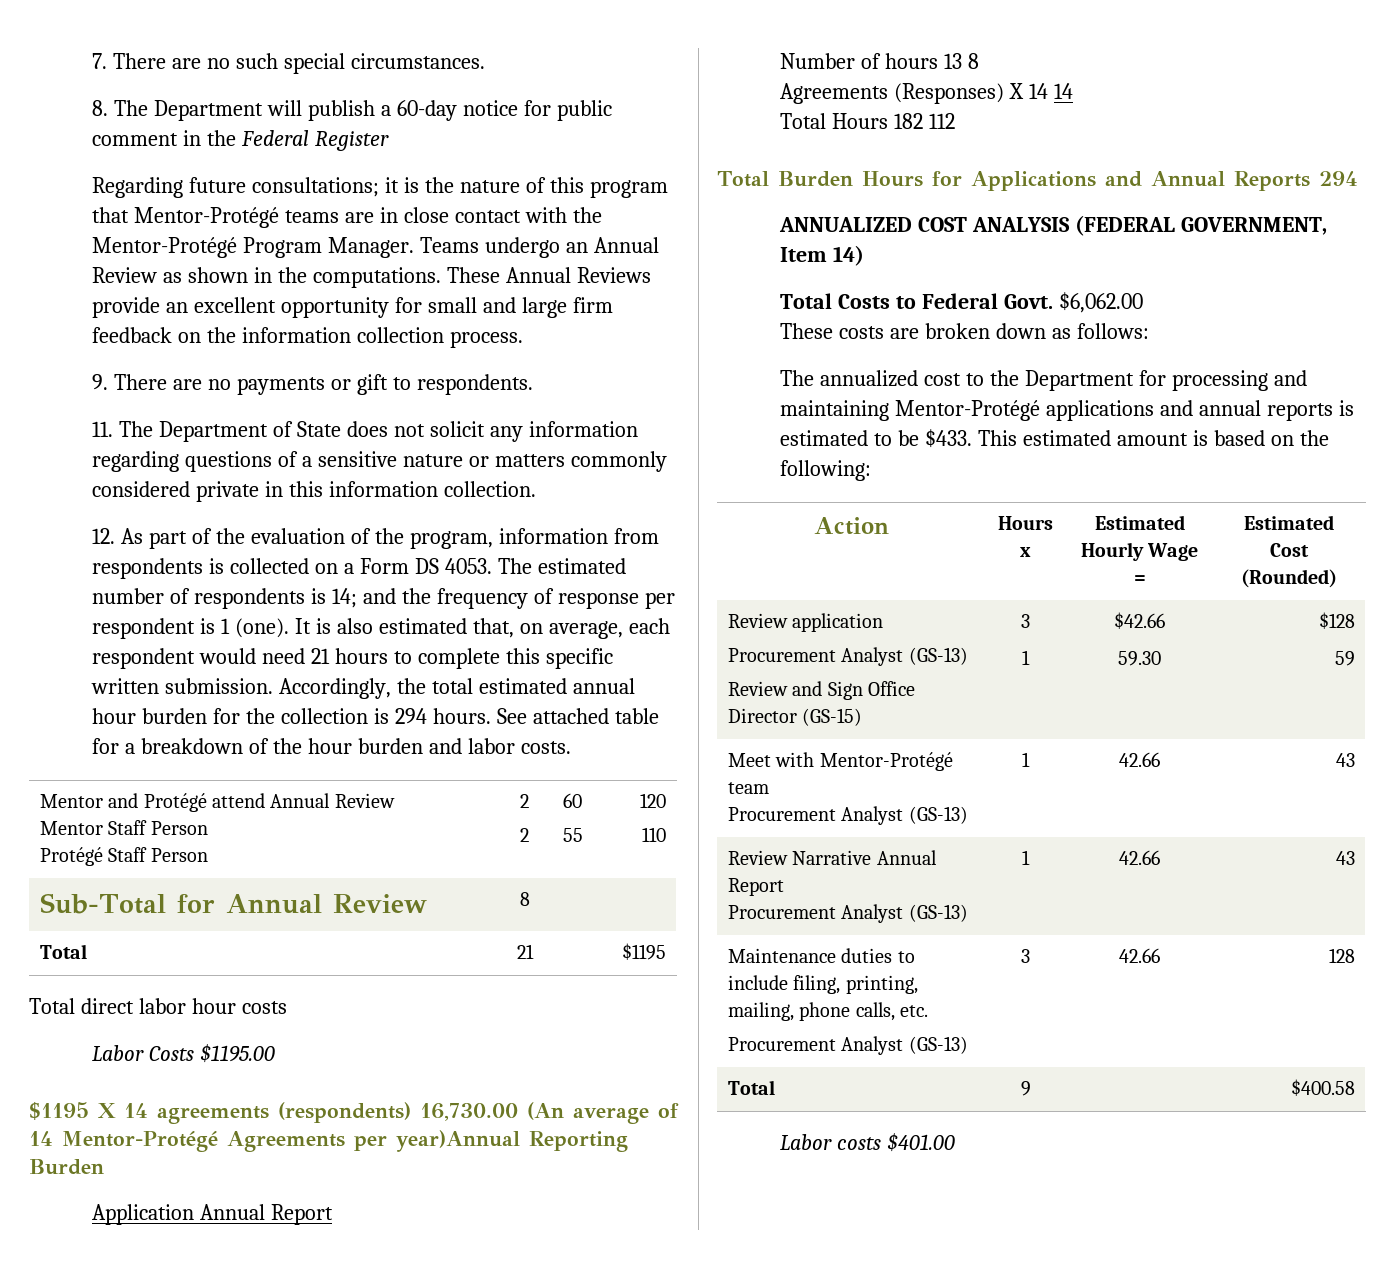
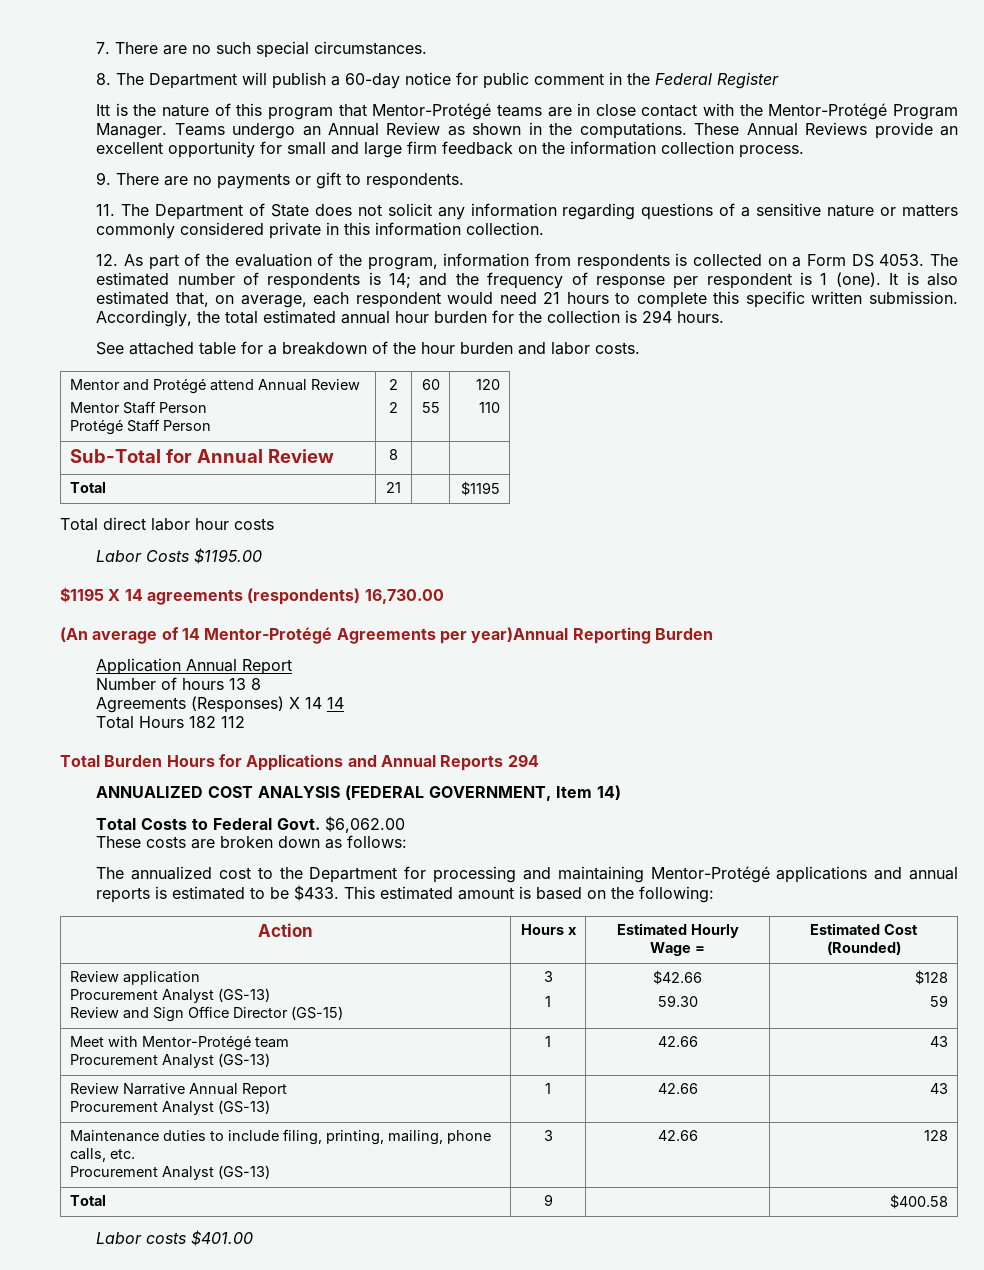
- Regarding future consultations; it is the nature of this program that Mentor-Protégé teams are in close contact with the Mentor-Protégé Program Manager.
+ Itt is the nature of this program that Mentor-Protégé teams are in close contact with the Mentor-Protégé Program Manager.
- Accordingly, the total estimated annual hour burden for the collection is 294 hours. See attached table for a breakdown of the hour burden and labor costs.
+ Accordingly, the total estimated annual hour burden for the collection is 294 hours.
+ See attached table for a breakdown of the hour burden and labor costs.
- $1195 X 14 agreements (respondents) 16,730.00 (An average of 14 Mentor-Protégé Agreements per year)Annual Reporting Burden
+ $1195 X 14 agreements (respondents) 16,730.00
+ (An average of 14 Mentor-Protégé Agreements per year)Annual Reporting Burden

